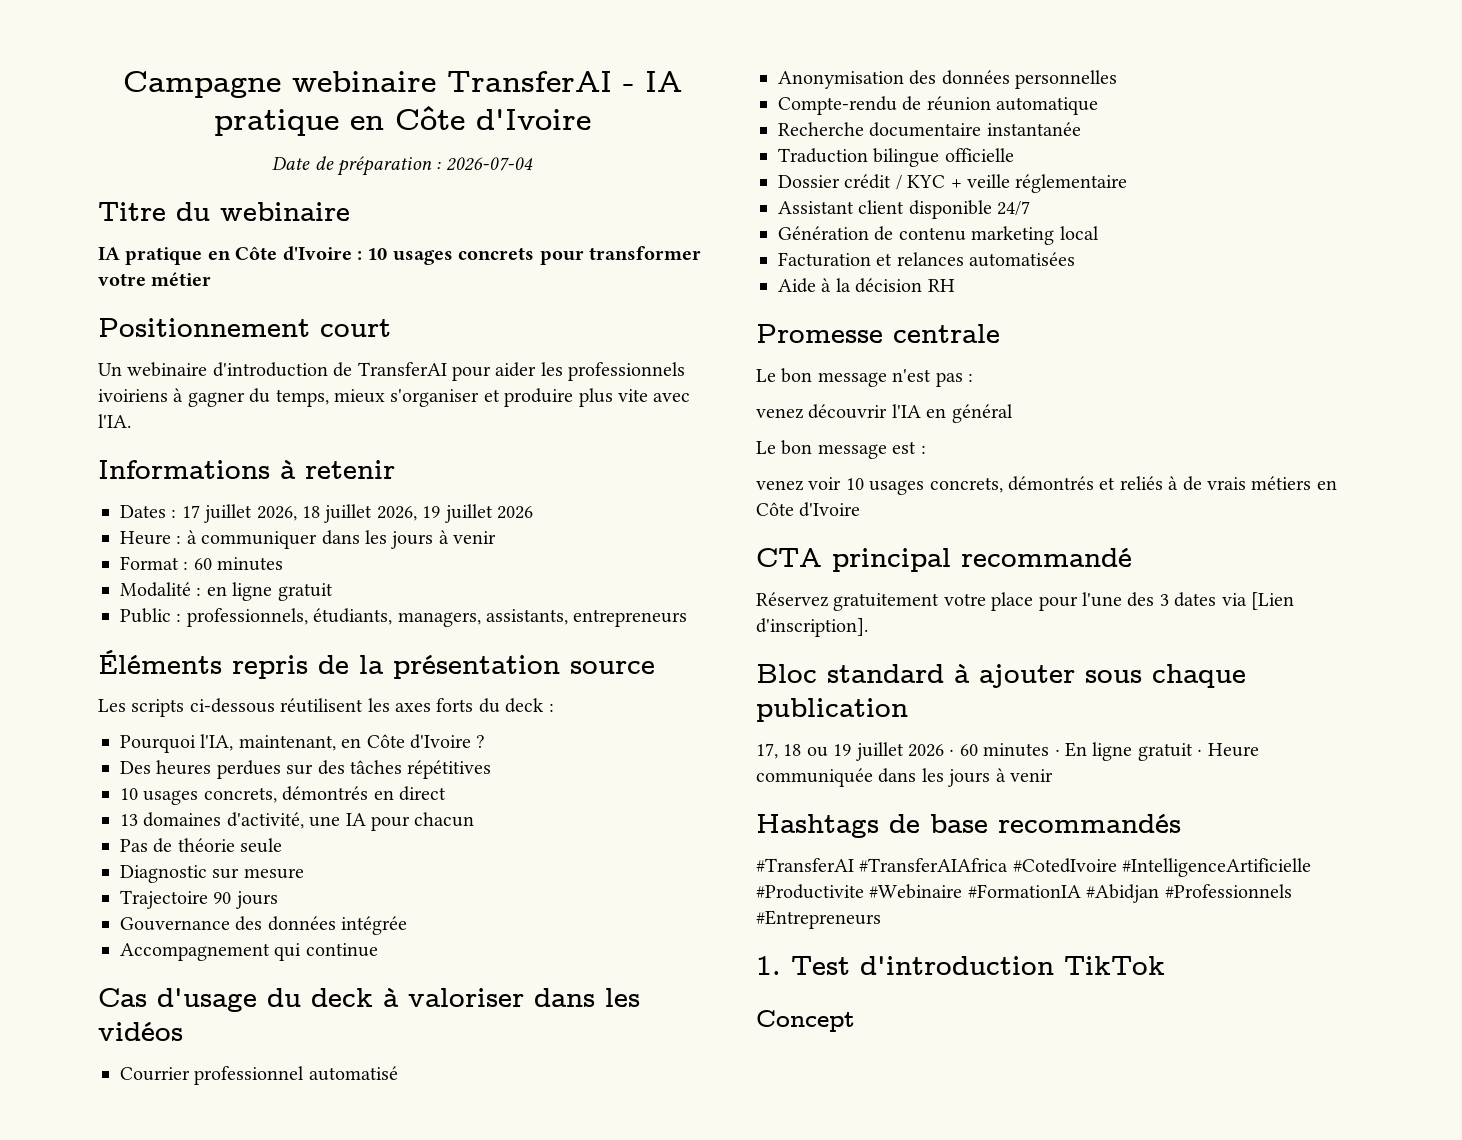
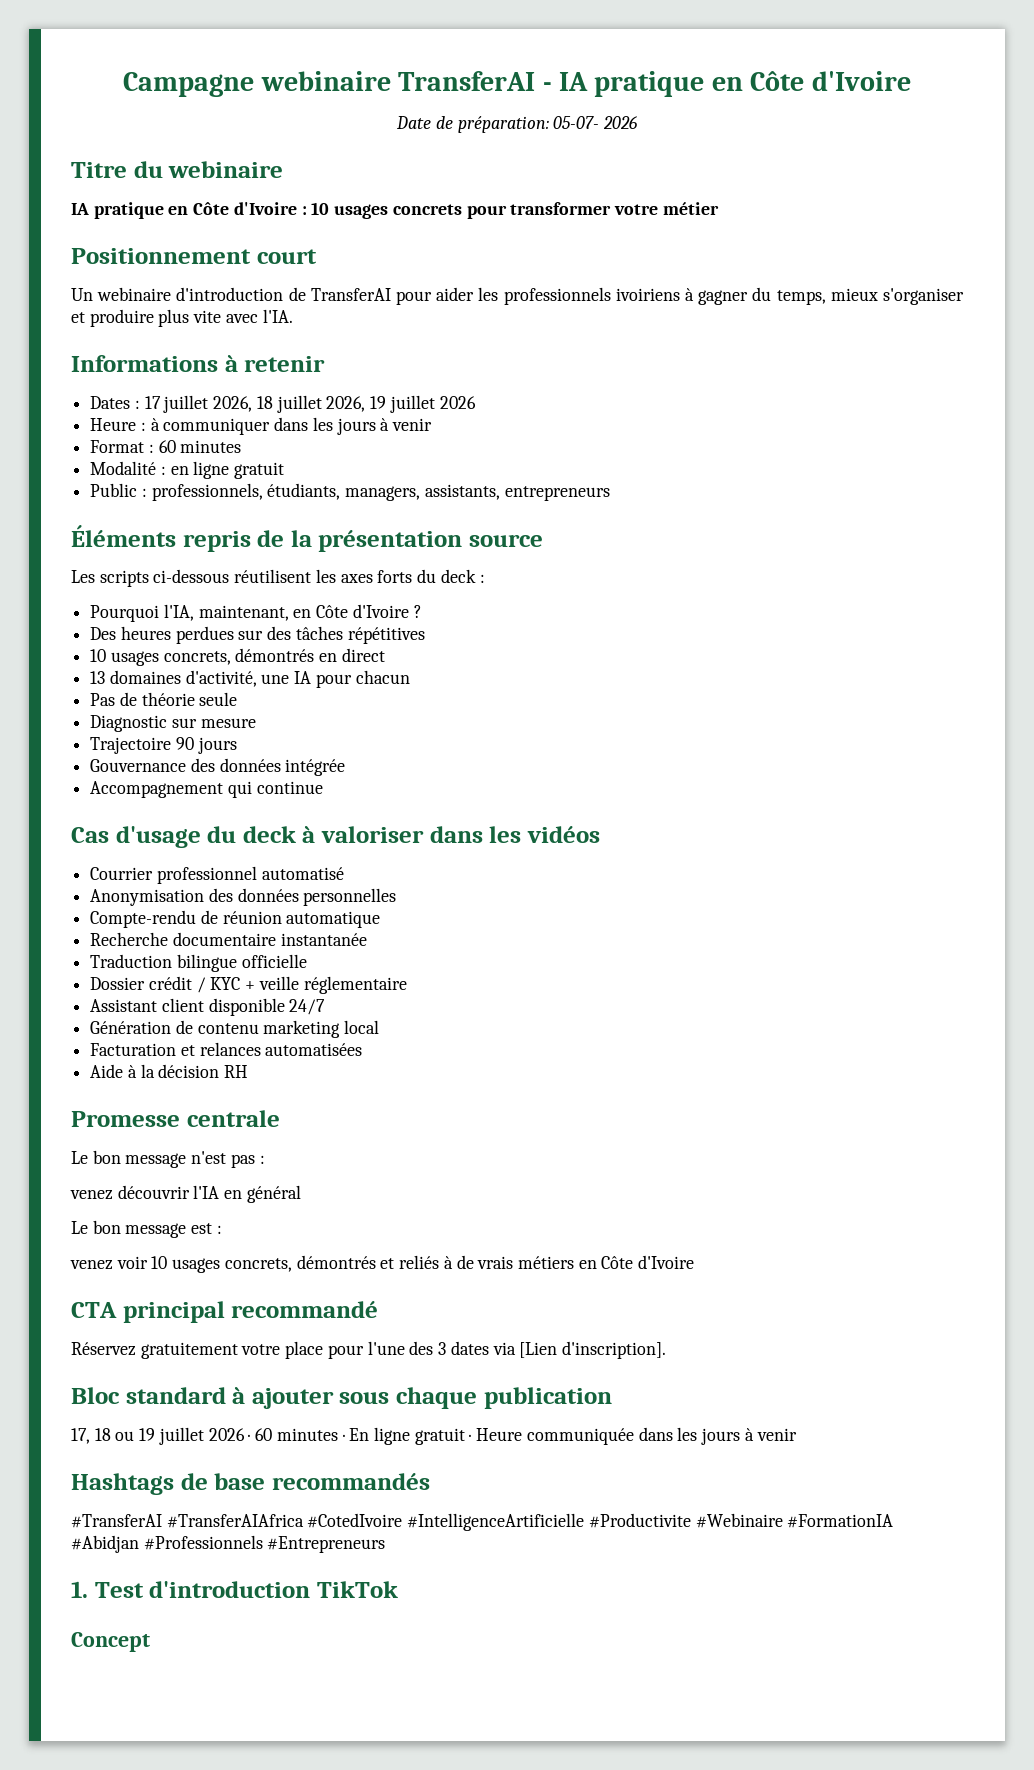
- Date de préparation : 2026-07-04
+ Date de préparation: 05-07- 2026

